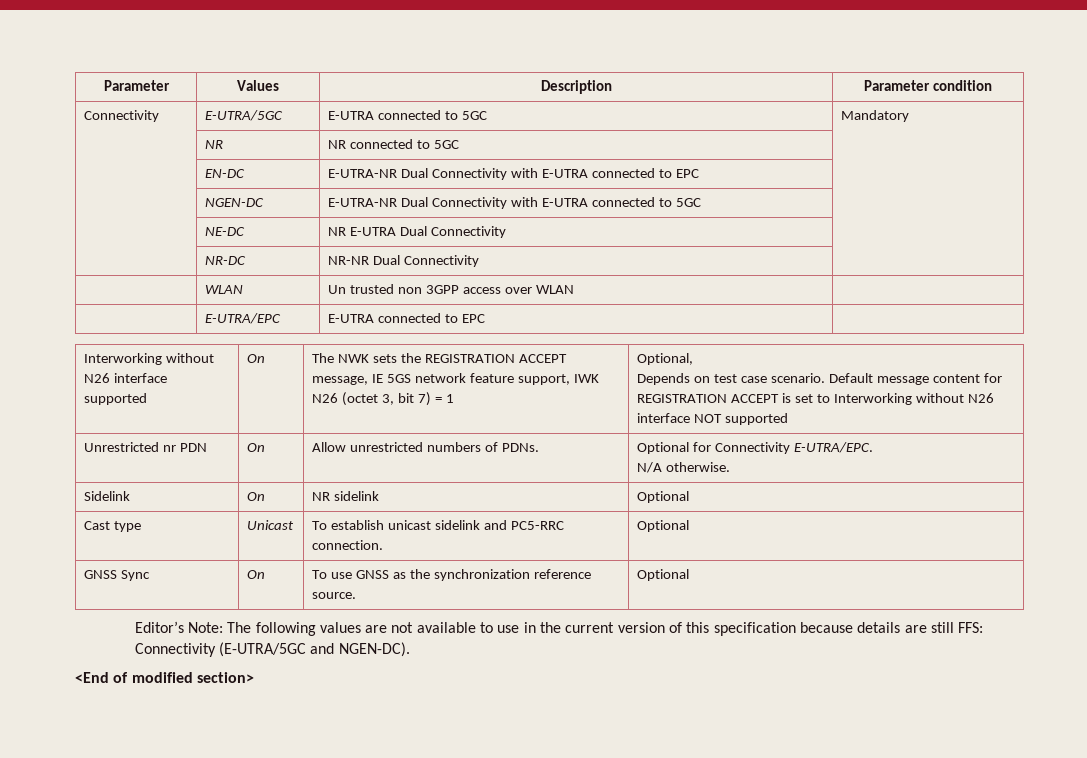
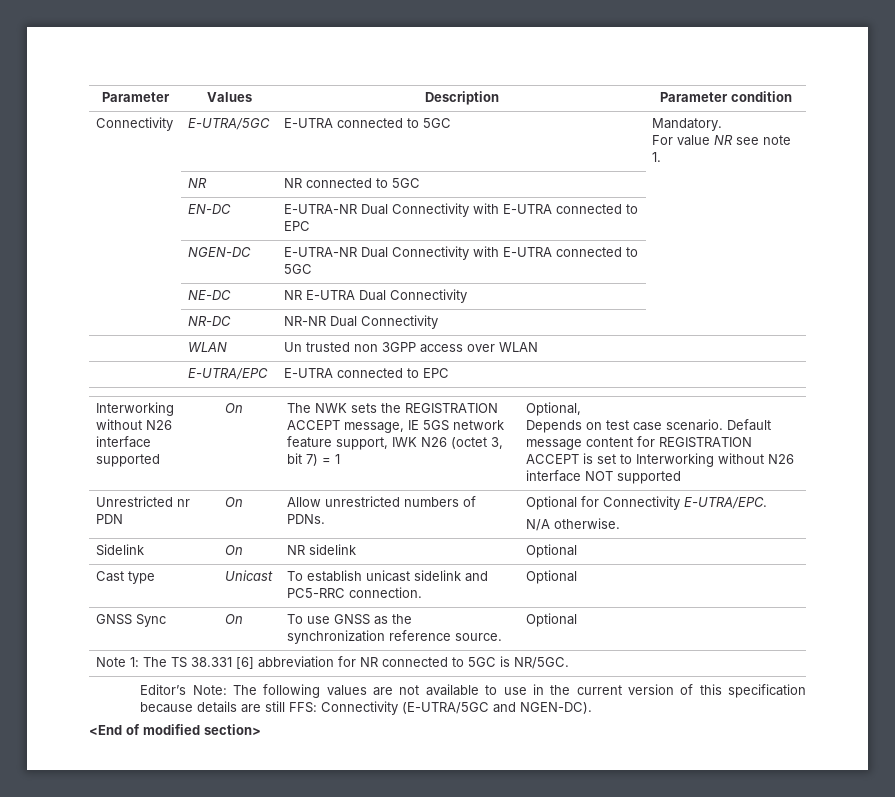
- Connectivity | E-UTRA/5GC | E-UTRA connected to 5GC | Mandatory
+ Connectivity | E-UTRA/5GC | E-UTRA connected to 5GC | Mandatory.
+ For value NR see note 1.
+ Note 1: The TS 38.331 [6] abbreviation for NR connected to 5GC is NR/5GC.

